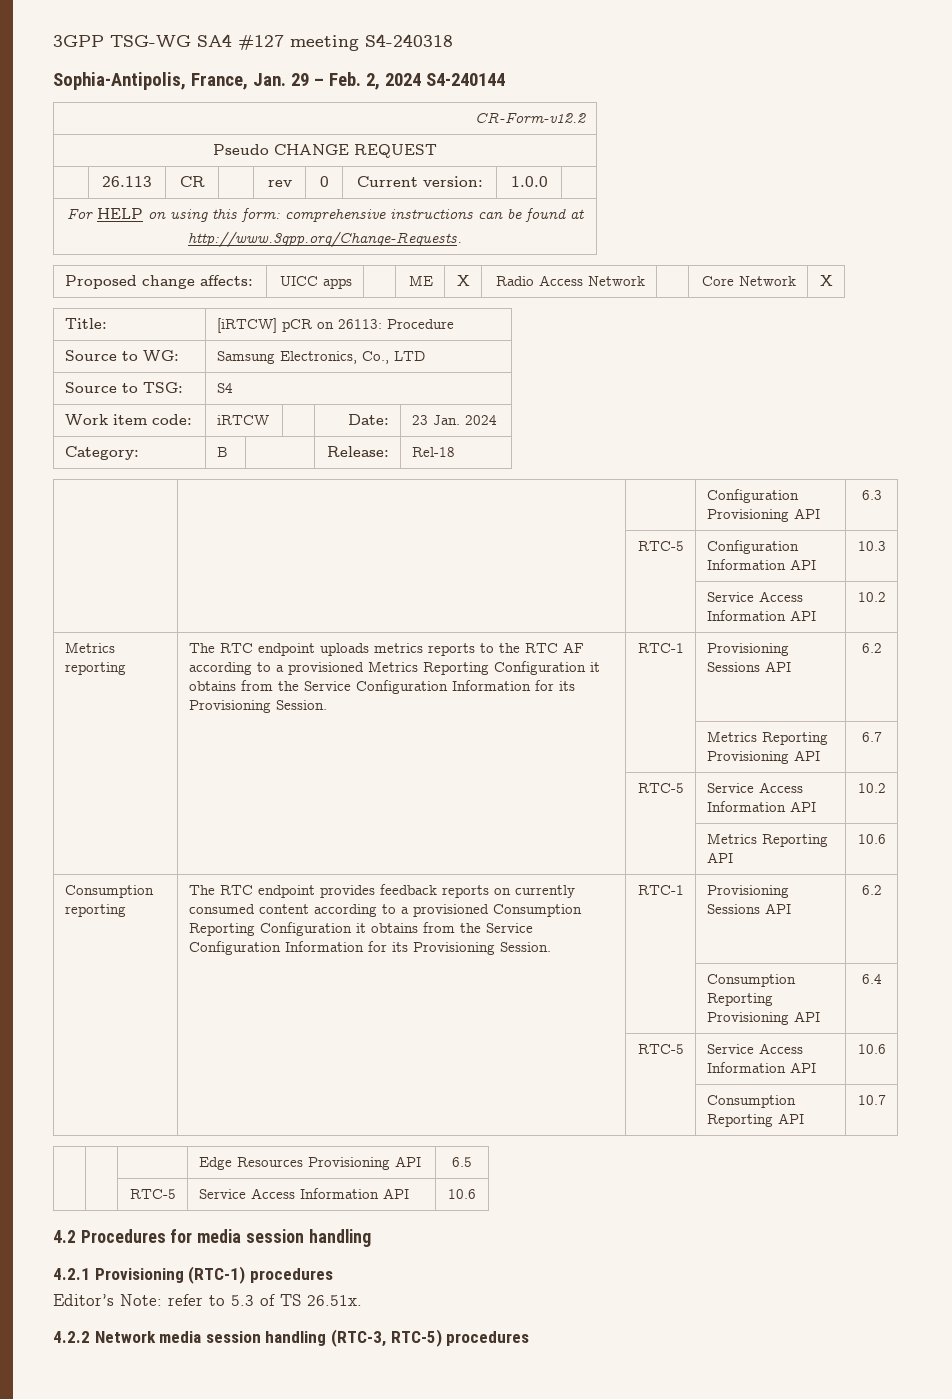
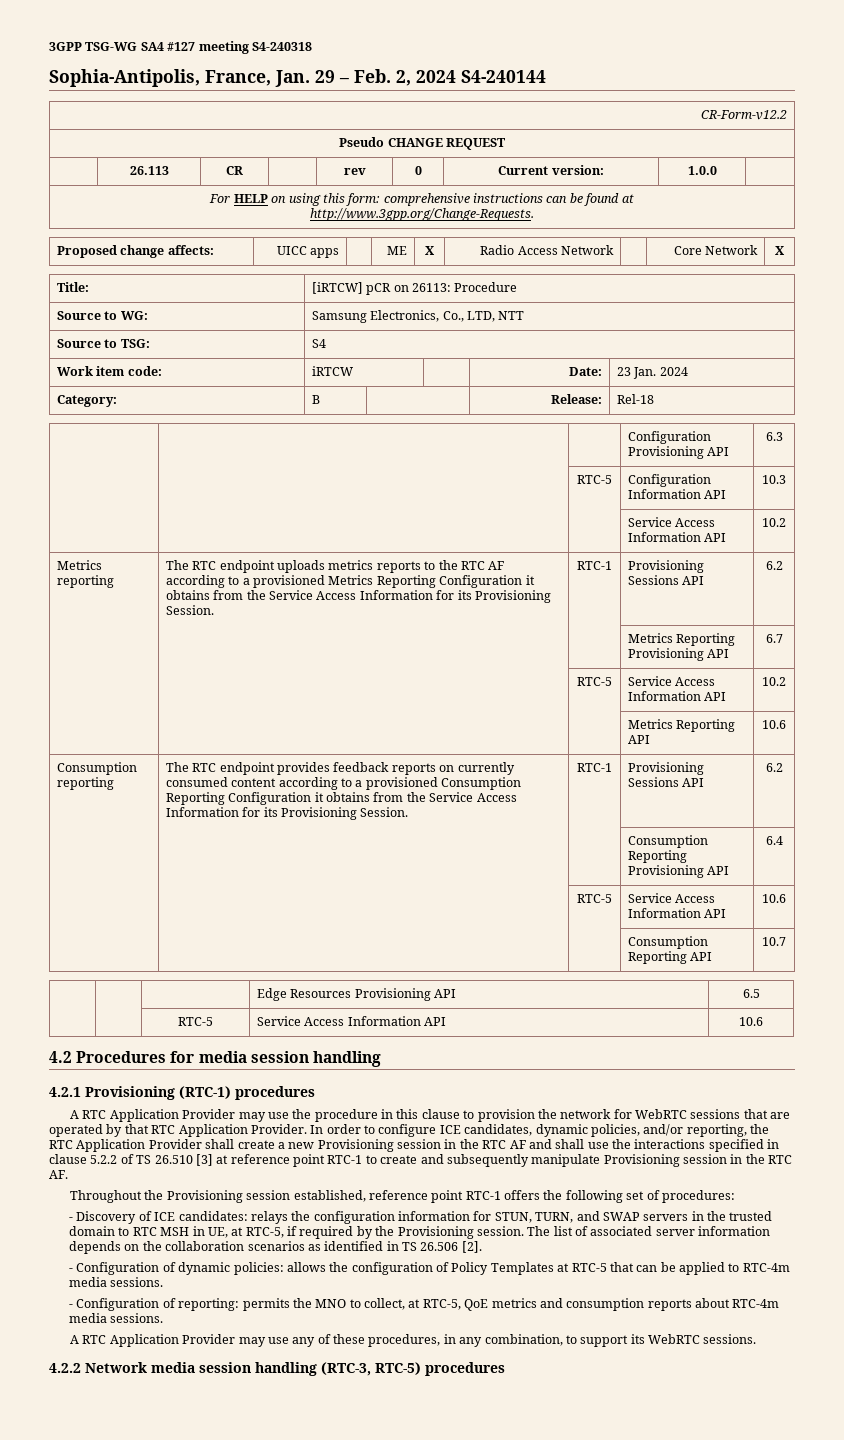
- Source to WG: | Samsung Electronics, Co., LTD
+ Source to WG: | Samsung Electronics, Co., LTD, NTT
- Metrics reporting | The RTC endpoint uploads metrics reports to the RTC AF according to a provisioned Metrics Reporting Configuration it obtains from the Service Configuration Information for its Provisioning Session. | RTC-1 | Provisioning Sessions API | 6.2
+ Metrics reporting | The RTC endpoint uploads metrics reports to the RTC AF according to a provisioned Metrics Reporting Configuration it obtains from the Service Access Information for its Provisioning Session. | RTC-1 | Provisioning Sessions API | 6.2
- Consumption reporting | The RTC endpoint provides feedback reports on currently consumed content according to a provisioned Consumption Reporting Configuration it obtains from the Service Configuration Information for its Provisioning Session. | RTC-1 | Provisioning Sessions API | 6.2
+ Consumption reporting | The RTC endpoint provides feedback reports on currently consumed content according to a provisioned Consumption Reporting Configuration it obtains from the Service Access Information for its Provisioning Session. | RTC-1 | Provisioning Sessions API | 6.2
- Editor’s Note: refer to 5.3 of TS 26.51x.
+ A RTC Application Provider may use the procedure in this clause to provision the network for WebRTC sessions that are operated by that RTC Application Provider. In order to configure ICE candidates, dynamic policies, and/or reporting, the RTC Application Provider shall create a new Provisioning session in the RTC AF and shall use the interactions specified in clause 5.2.2 of TS 26.510 [3] at reference point RTC-1 to create and subsequently manipulate Provisioning session in the RTC AF.
+ Throughout the Provisioning session established, reference point RTC-1 offers the following set of procedures:
+ - Discovery of ICE candidates: relays the configuration information for STUN, TURN, and SWAP servers in the trusted domain to RTC MSH in UE, at RTC-5, if required by the Provisioning session. The list of associated server information depends on the collaboration scenarios as identified in TS 26.506 [2].
+ - Configuration of dynamic policies: allows the configuration of Policy Templates at RTC-5 that can be applied to RTC-4m media sessions.
+ - Configuration of reporting: permits the MNO to collect, at RTC-5, QoE metrics and consumption reports about RTC-4m media sessions.
+ A RTC Application Provider may use any of these procedures, in any combination, to support its WebRTC sessions.

